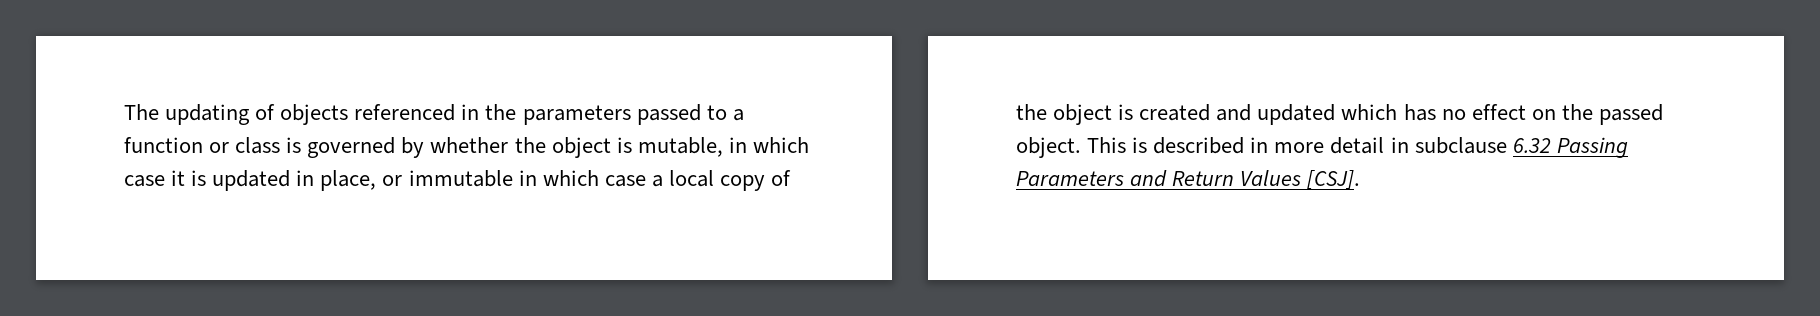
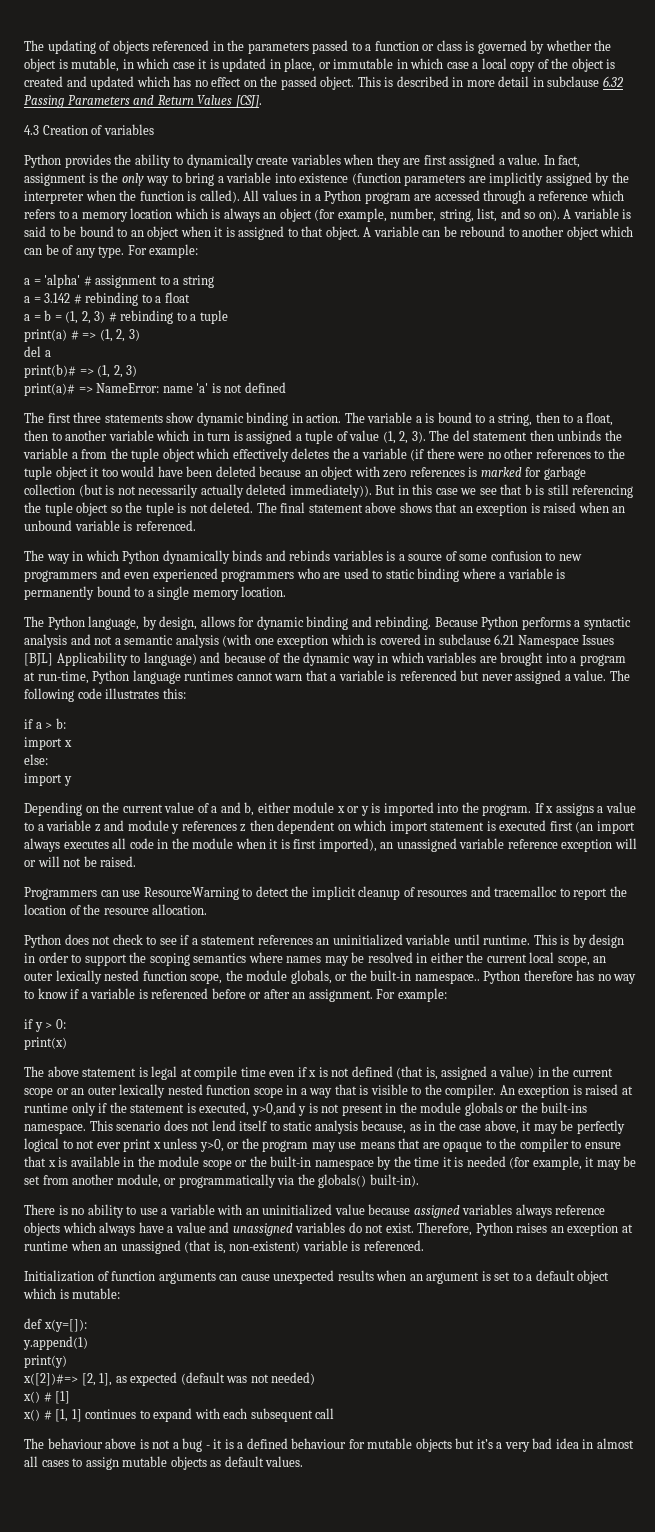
+ 4.3 Creation of variables
+ Python provides the ability to dynamically create variables when they are first assigned a value. In fact, assignment is the only way to bring a variable into existence (function parameters are implicitly assigned by the interpreter when the function is called). All values in a Python program are accessed through a reference which refers to a memory location which is always an object (for example, number, string, list, and so on). A variable is said to be bound to an object when it is assigned to that object. A variable can be rebound to another object which can be of any type. For example:
+ a = 'alpha' # assignment to a string
+ a = 3.142 # rebinding to a float
+ a = b = (1, 2, 3) # rebinding to a tuple
+ print(a) # => (1, 2, 3)
+ del a
+ print(b)# => (1, 2, 3)
+ print(a)# => NameError: name 'a' is not defined
+ The first three statements show dynamic binding in action. The variable a is bound to a string, then to a float, then to another variable which in turn is assigned a tuple of value (1, 2, 3). The del statement then unbinds the variable a from the tuple object which effectively deletes the a variable (if there were no other references to the tuple object it too would have been deleted because an object with zero references is marked for garbage collection (but is not necessarily actually deleted immediately)). But in this case we see that b is still referencing the tuple object so the tuple is not deleted. The final statement above shows that an exception is raised when an unbound variable is referenced.
+ The way in which Python dynamically binds and rebinds variables is a source of some confusion to new programmers and even experienced programmers who are used to static binding where a variable is permanently bound to a single memory location.
+ The Python language, by design, allows for dynamic binding and rebinding. Because Python performs a syntactic analysis and not a semantic analysis (with one exception which is covered in subclause 6.21 Namespace Issues [BJL] Applicability to language) and because of the dynamic way in which variables are brought into a program at run-time, Python language runtimes cannot warn that a variable is referenced but never assigned a value. The following code illustrates this:
+ if a > b:
+ import x
+ else:
+ import y
+ Depending on the current value of a and b, either module x or y is imported into the program. If x assigns a value to a variable z and module y references z then dependent on which import statement is executed first (an import always executes all code in the module when it is first imported), an unassigned variable reference exception will or will not be raised.
+ Programmers can use ResourceWarning to detect the implicit cleanup of resources and tracemalloc to report the location of the resource allocation.
+ Python does not check to see if a statement references an uninitialized variable until runtime. This is by design in order to support the scoping semantics where names may be resolved in either the current local scope, an outer lexically nested function scope, the module globals, or the built-in namespace.. Python therefore has no way to know if a variable is referenced before or after an assignment. For example:
+ if y > 0:
+ print(x)
+ The above statement is legal at compile time even if x is not defined (that is, assigned a value) in the current scope or an outer lexically nested function scope in a way that is visible to the compiler. An exception is raised at runtime only if the statement is executed, y>0,and y is not present in the module globals or the built-ins namespace. This scenario does not lend itself to static analysis because, as in the case above, it may be perfectly logical to not ever print x unless y>0, or the program may use means that are opaque to the compiler to ensure that x is available in the module scope or the built-in namespace by the time it is needed (for example, it may be set from another module, or programmatically via the globals() built-in).
+ There is no ability to use a variable with an uninitialized value because assigned variables always reference objects which always have a value and unassigned variables do not exist. Therefore, Python raises an exception at runtime when an unassigned (that is, non-existent) variable is referenced.
+ Initialization of function arguments can cause unexpected results when an argument is set to a default object which is mutable:
+ def x(y=[]):
+ y.append(1)
+ print(y)
+ x([2])#=> [2, 1], as expected (default was not needed)
+ x() # [1]
+ x() # [1, 1] continues to expand with each subsequent call
+ The behaviour above is not a bug - it is a defined behaviour for mutable objects but it’s a very bad idea in almost all cases to assign mutable objects as default values.

